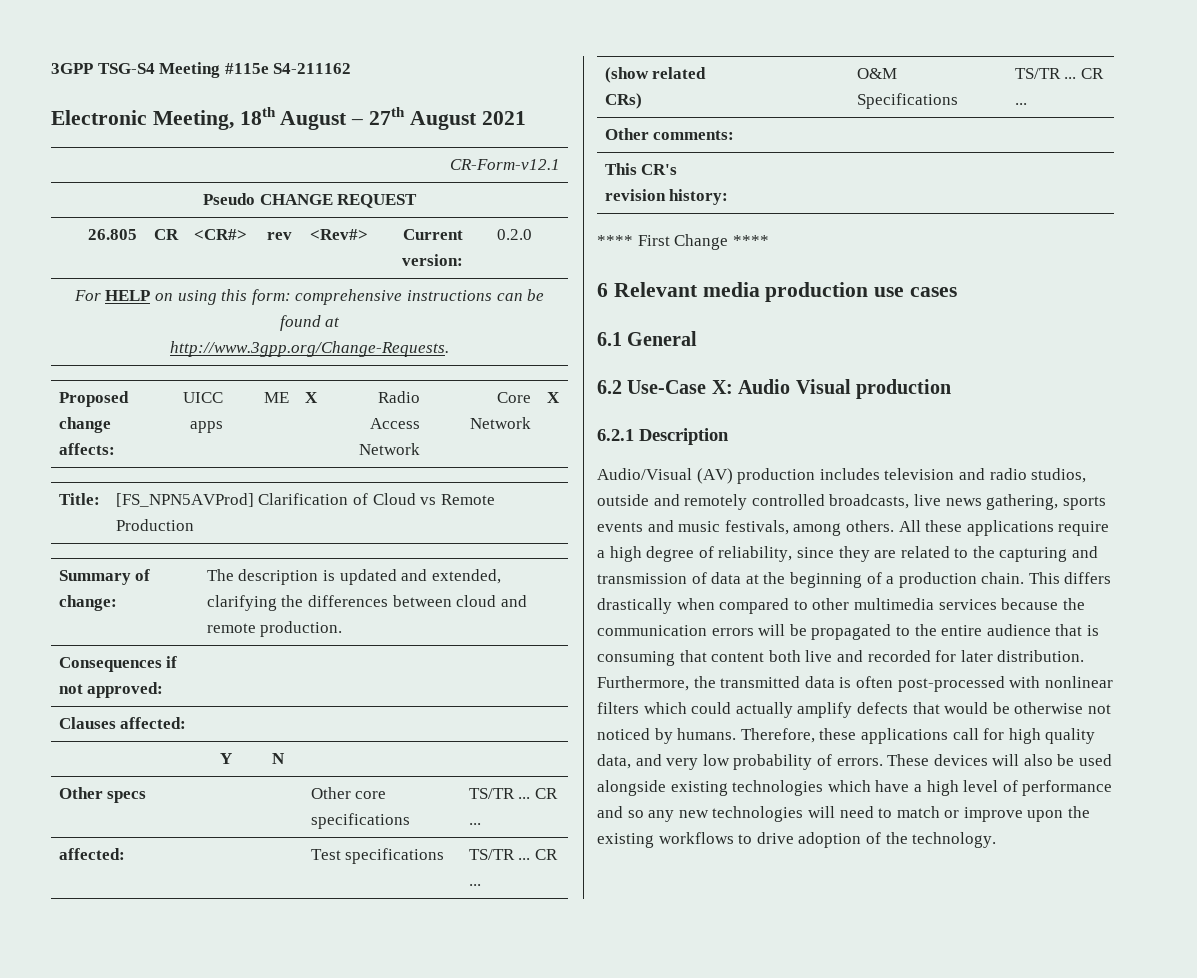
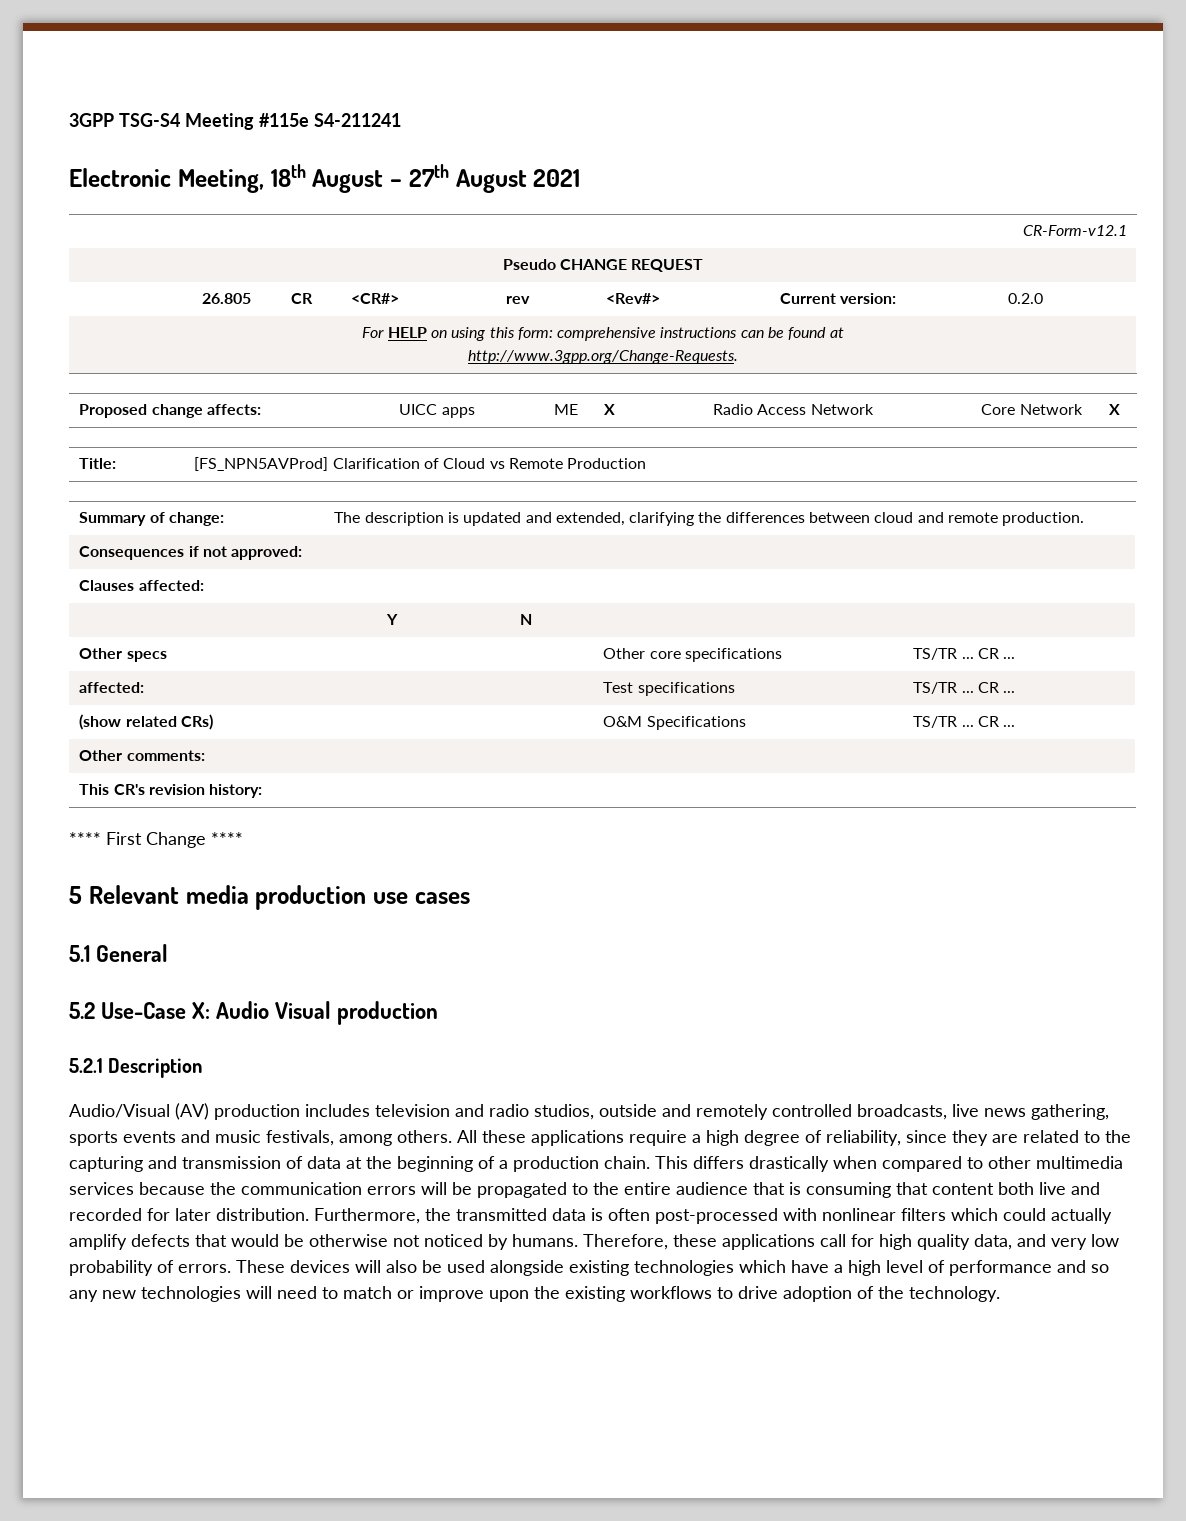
- 3GPP TSG-S4 Meeting #115e S4-211162
+ 3GPP TSG-S4 Meeting #115e S4-211241
- 6 Relevant media production use cases
+ 5 Relevant media production use cases
- 6.1 General
+ 5.1 General
- 6.2 Use-Case X: Audio Visual production
+ 5.2 Use-Case X: Audio Visual production
- 6.2.1 Description
+ 5.2.1 Description

